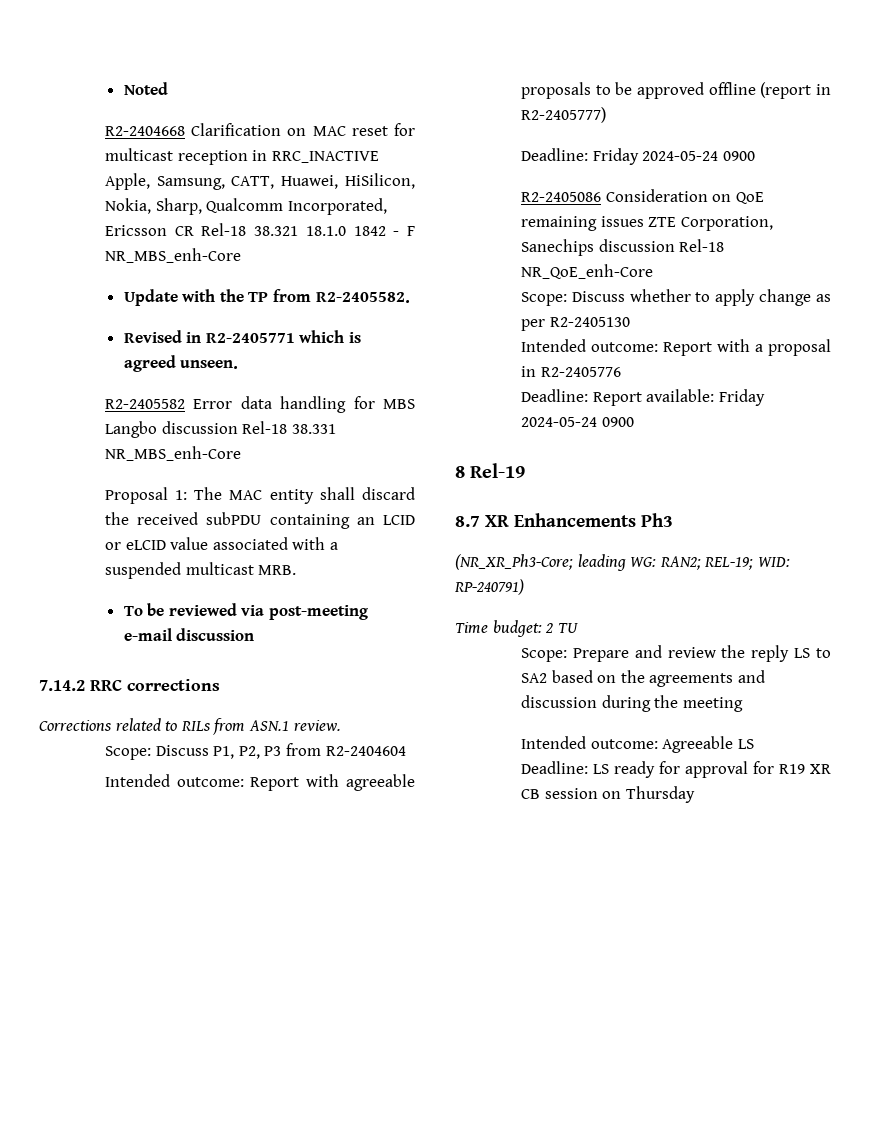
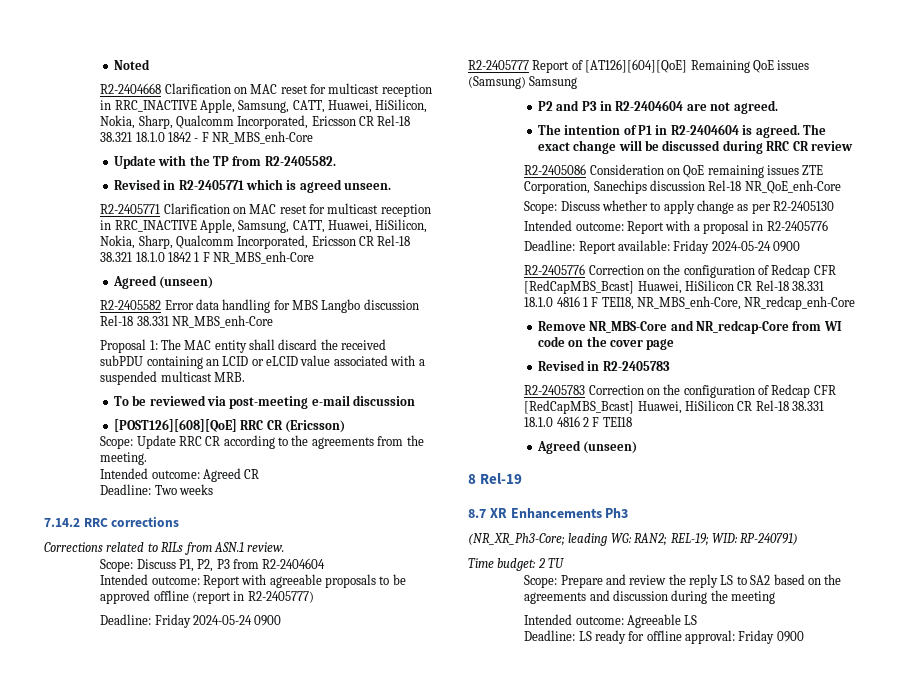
+ R2-2405771 Clarification on MAC reset for multicast reception in RRC_INACTIVE Apple, Samsung, CATT, Huawei, HiSilicon, Nokia, Sharp, Qualcomm Incorporated, Ericsson CR Rel-18 38.321 18.1.0 1842 1 F NR_MBS_enh-Core
+ Agreed (unseen)
+ [POST126][608][QoE] RRC CR (Ericsson)
+ Scope: Update RRC CR according to the agreements from the meeting.
+ Intended outcome: Agreed CR
+ Deadline: Two weeks
+ R2-2405777 Report of [AT126][604][QoE] Remaining QoE issues (Samsung) Samsung
+ P2 and P3 in R2-2404604 are not agreed.
+ The intention of P1 in R2-2404604 is agreed. The exact change will be discussed during RRC CR review
+ R2-2405776 Correction on the configuration of Redcap CFR [RedCapMBS_Bcast] Huawei, HiSilicon CR Rel-18 38.331 18.1.0 4816 1 F TEI18, NR_MBS_enh-Core, NR_redcap_enh-Core
+ Remove NR_MBS-Core and NR_redcap-Core from WI code on the cover page
+ Revised in R2-2405783
+ R2-2405783 Correction on the configuration of Redcap CFR [RedCapMBS_Bcast] Huawei, HiSilicon CR Rel-18 38.331 18.1.0 4816 2 F TEI18
+ Agreed (unseen)
- Deadline: LS ready for approval for R19 XR CB session on Thursday
+ Deadline: LS ready for offline approval: Friday 0900

